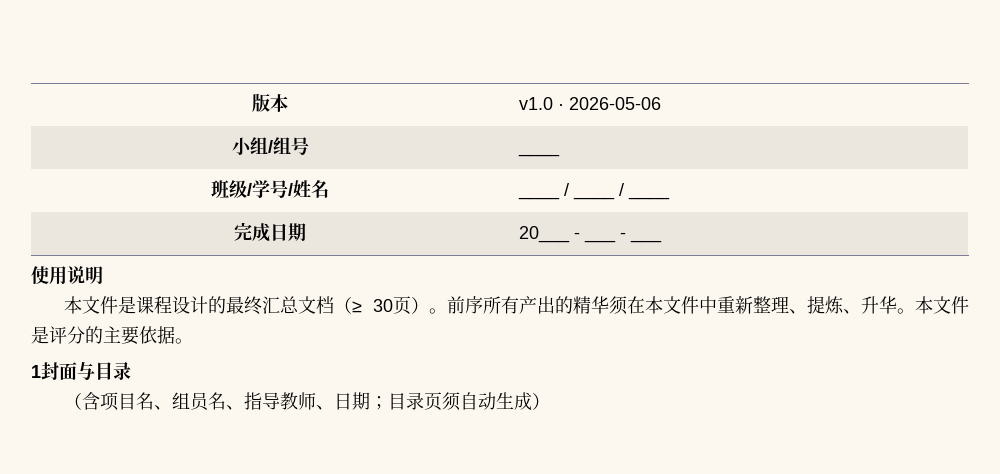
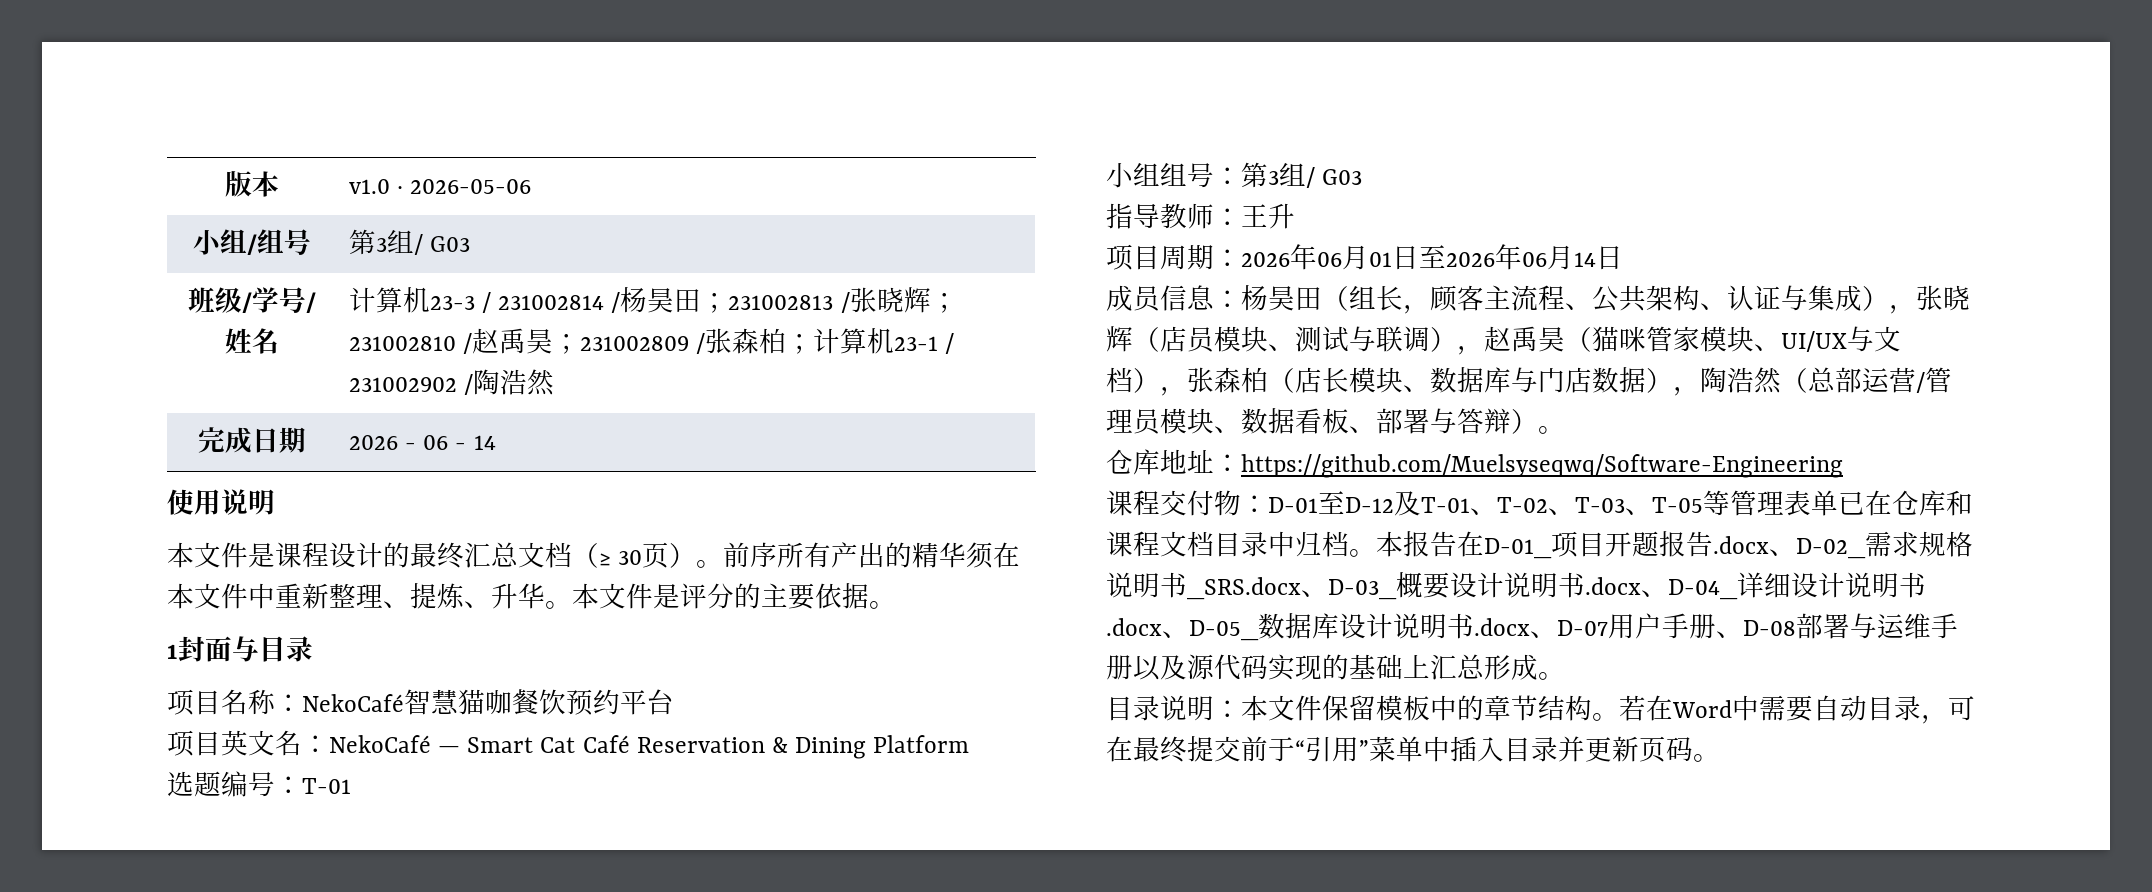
- 小组/组号 | ____
+ 小组/组号 | 第3组/ G03
- 班级/学号/姓名 | ____ / ____ / ____
- 完成日期 | 20___ - ___ - ___
+ 班级/学号/姓名 | 计算机23-3 / 231002814 /杨昊田；231002813 /张晓辉；231002810 /赵禹昊；231002809 /张森柏；计算机23-1 / 231002902 /陶浩然
+ 完成日期 | 2026 - 06 - 14
- （含项目名、组员名、指导教师、日期；目录页须自动生成）
+ 项目名称：NekoCafé智慧猫咖餐饮预约平台
+ 项目英文名：NekoCafé — Smart Cat Café Reservation & Dining Platform
+ 选题编号：T-01
+ 小组组号：第3组/ G03
+ 指导教师：王升
+ 项目周期：2026年06月01日至2026年06月14日
+ 成员信息：杨昊田（组长，顾客主流程、公共架构、认证与集成），张晓辉（店员模块、测试与联调），赵禹昊（猫咪管家模块、UI/UX与文档），张森柏（店长模块、数据库与门店数据），陶浩然（总部运营/管理员模块、数据看板、部署与答辩）。
+ 仓库地址：https://github.com/Muelsyseqwq/Software-Engineering
+ 课程交付物：D-01至D-12及T-01、T-02、T-03、T-05等管理表单已在仓库和课程文档目录中归档。本报告在D-01_项目开题报告.docx、D-02_需求规格说明书_SRS.docx、D-03_概要设计说明书.docx、D-04_详细设计说明书.docx、D-05_数据库设计说明书.docx、D-07用户手册、D-08部署与运维手册以及源代码实现的基础上汇总形成。
+ 目录说明：本文件保留模板中的章节结构。若在Word中需要自动目录，可在最终提交前于“引用”菜单中插入目录并更新页码。

